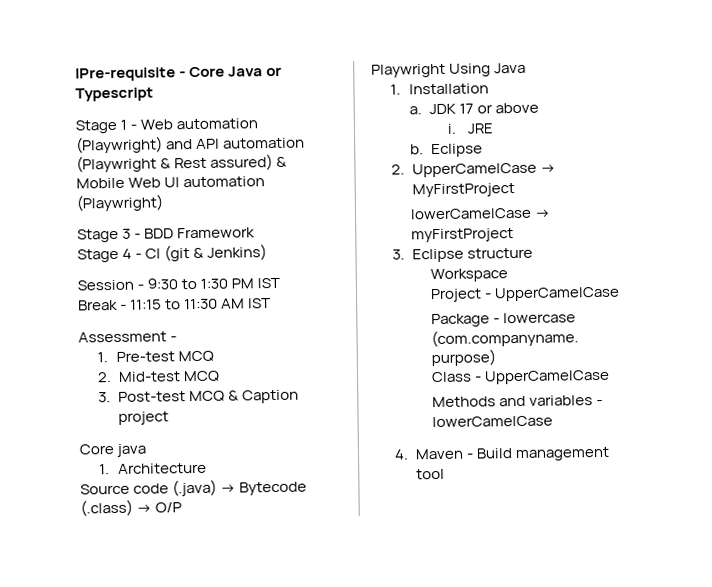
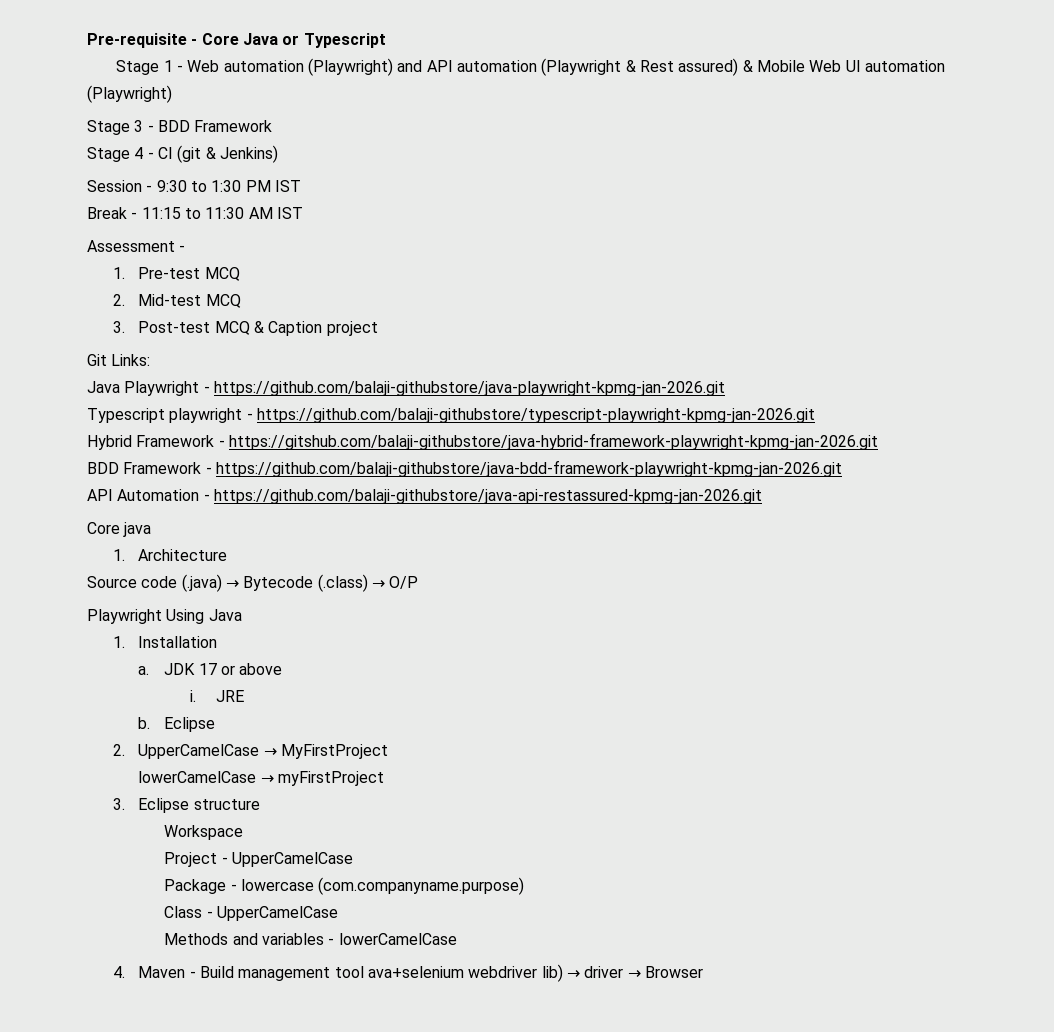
- lPre-requisite - Core Java or Typescript
+ Pre-requisite - Core Java or Typescript
+ Git Links:
+ Java Playwright - https://github.com/balaji-githubstore/java-playwright-kpmg-jan-2026.git
+ Typescript playwright - https://github.com/balaji-githubstore/typescript-playwright-kpmg-jan-2026.git
+ Hybrid Framework - https://gitshub.com/balaji-githubstore/java-hybrid-framework-playwright-kpmg-jan-2026.git
+ BDD Framework - https://github.com/balaji-githubstore/java-bdd-framework-playwright-kpmg-jan-2026.git
+ API Automation - https://github.com/balaji-githubstore/java-api-restassured-kpmg-jan-2026.git
- 4. Maven - Build management tool
+ 4. Maven - Build management tool ava+selenium webdriver lib) → driver → Browser

